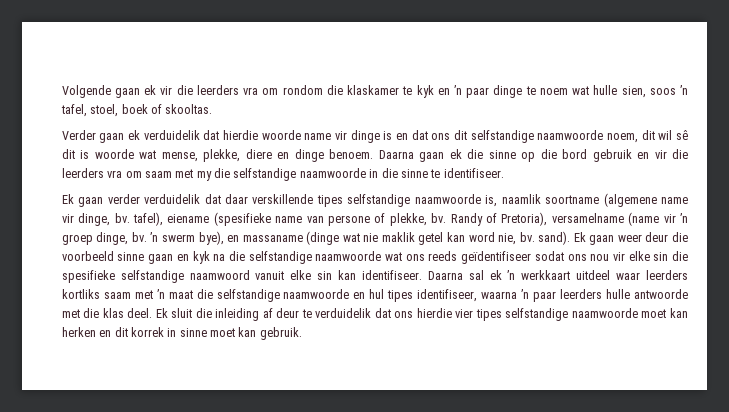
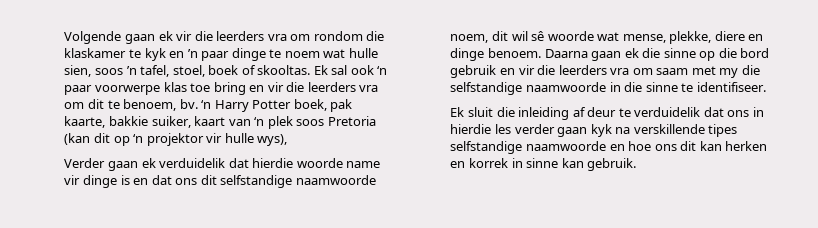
+ Ek sal ook ‘n paar voorwerpe klas toe bring en vir die leerders vra om dit te benoem, bv. ‘n Harry Potter boek, pak kaarte, bakkie suiker, kaart van ‘n plek soos Pretoria (kan dit op ‘n projektor vir hulle wys),
- Verder gaan ek verduidelik dat hierdie woorde name vir dinge is en dat ons dit selfstandige naamwoorde noem, dit wil sê dit is woorde wat mense, plekke, diere en dinge benoem.
+ Verder gaan ek verduidelik dat hierdie woorde name vir dinge is en dat ons dit selfstandige naamwoorde noem, dit wil sê woorde wat mense, plekke, diere en dinge benoem.
- Ek gaan verder verduidelik dat daar verskillende tipes selfstandige naamwoorde is, naamlik soortname (algemene name vir dinge, bv. tafel), eiename (spesifieke name van persone of plekke, bv. Randy of Pretoria), versamelname (name vir ’n groep dinge, bv. ’n swerm bye), en massaname (dinge wat nie maklik getel kan word nie, bv. sand). Ek gaan weer deur die voorbeeld sinne gaan en kyk na die selfstandige naamwoorde wat ons reeds geïdentifiseer sodat ons nou vir elke sin die spesifieke selfstandige naamwoord vanuit elke sin kan identifiseer. Daarna sal ek ’n werkkaart uitdeel waar leerders kortliks saam met ’n maat die selfstandige naamwoorde en hul tipes identifiseer, waarna ’n paar leerders hulle antwoorde met die klas deel. Ek sluit die inleiding af deur te verduidelik dat ons hierdie vier tipes selfstandige naamwoorde moet kan herken en dit korrek in sinne moet kan gebruik.
+ Ek sluit die inleiding af deur te verduidelik dat ons in hierdie les verder gaan kyk na verskillende tipes selfstandige naamwoorde en hoe ons dit kan herken en korrek in sinne kan gebruik.

